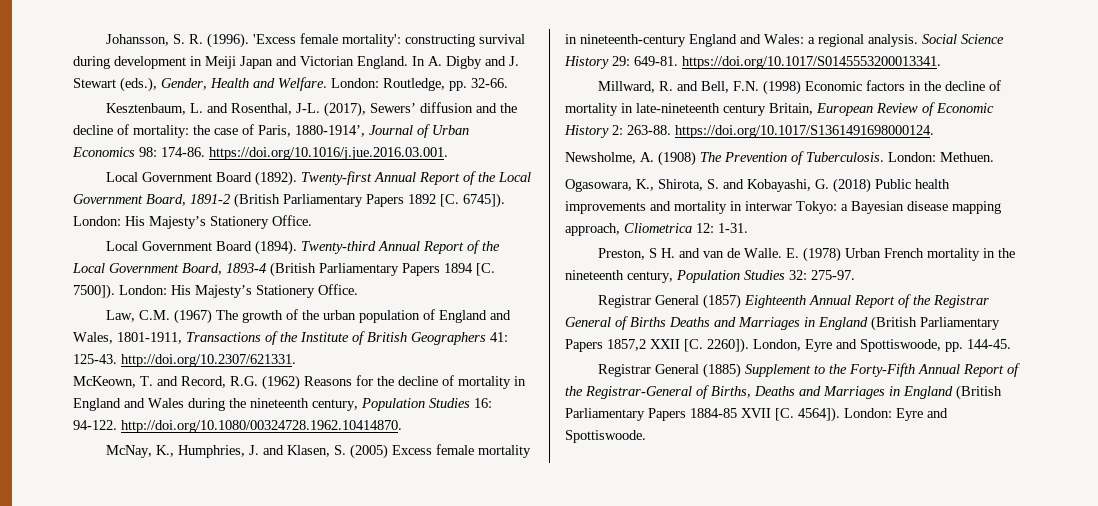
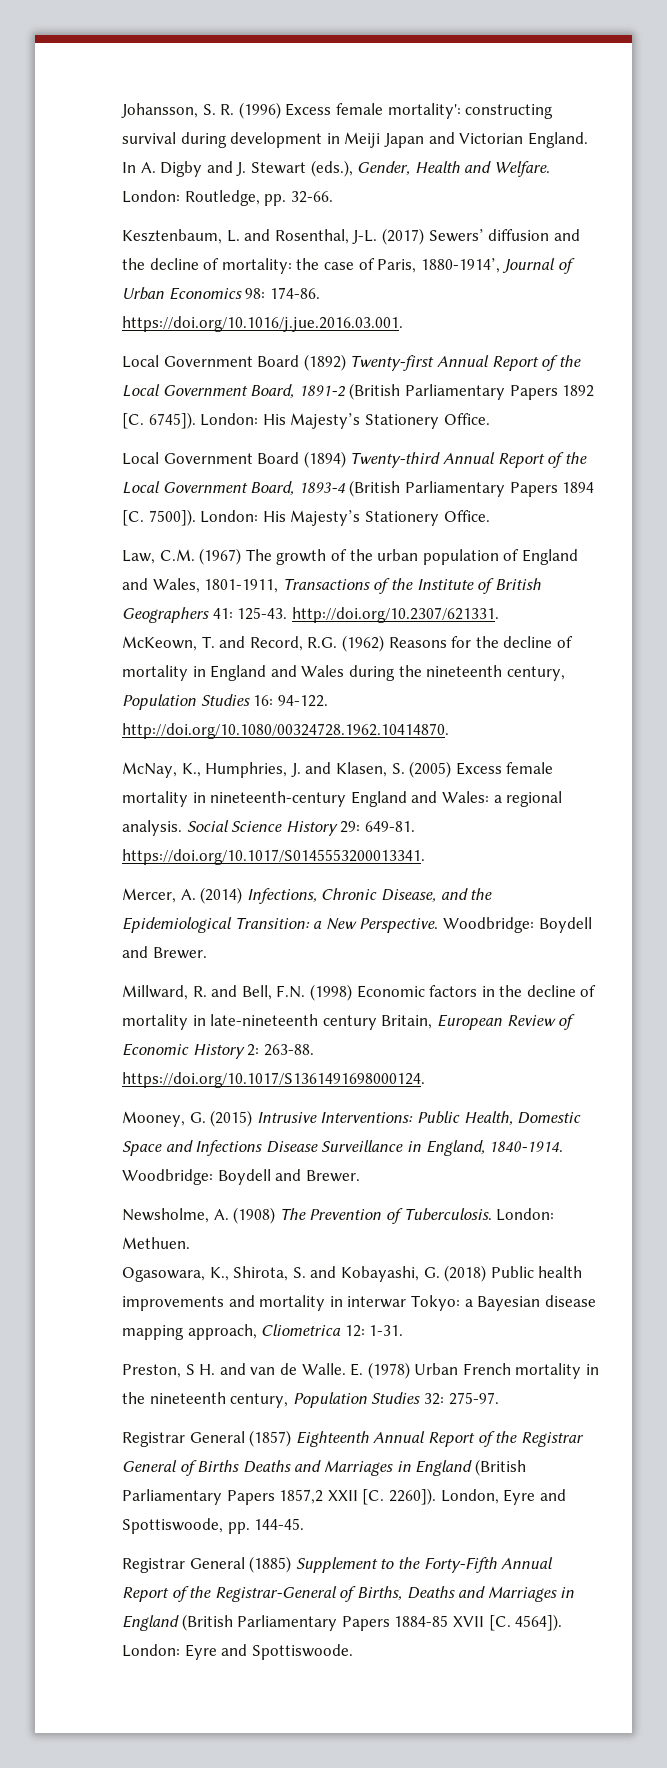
- Johansson, S. R. (1996). 'Excess female mortality': constructing survival during development in Meiji Japan and Victorian England.
+ Johansson, S. R. (1996) Excess female mortality': constructing survival during development in Meiji Japan and Victorian England.
- Kesztenbaum, L. and Rosenthal, J-L. (2017), Sewers’ diffusion and the decline of mortality: the case of Paris, 1880-1914’, Journal of Urban Economics 98: 174-86. https://doi.org/10.1016/j.jue.2016.03.001.
+ Kesztenbaum, L. and Rosenthal, J-L. (2017) Sewers’ diffusion and the decline of mortality: the case of Paris, 1880-1914’, Journal of Urban Economics 98: 174-86. https://doi.org/10.1016/j.jue.2016.03.001.
- Local Government Board (1892). Twenty-first Annual Report of the Local Government Board, 1891-2 (British Parliamentary Papers 1892 [C. 6745]).
+ Local Government Board (1892) Twenty-first Annual Report of the Local Government Board, 1891-2 (British Parliamentary Papers 1892 [C. 6745]).
- Local Government Board (1894). Twenty-third Annual Report of the Local Government Board, 1893-4 (British Parliamentary Papers 1894 [C. 7500]).
+ Local Government Board (1894) Twenty-third Annual Report of the Local Government Board, 1893-4 (British Parliamentary Papers 1894 [C. 7500]).
+ Mercer, A. (2014) Infections, Chronic Disease, and the Epidemiological Transition: a New Perspective. Woodbridge: Boydell and Brewer.
+ Mooney, G. (2015) Intrusive Interventions: Public Health, Domestic Space and Infections Disease Surveillance in England, 1840-1914. Woodbridge: Boydell and Brewer.

